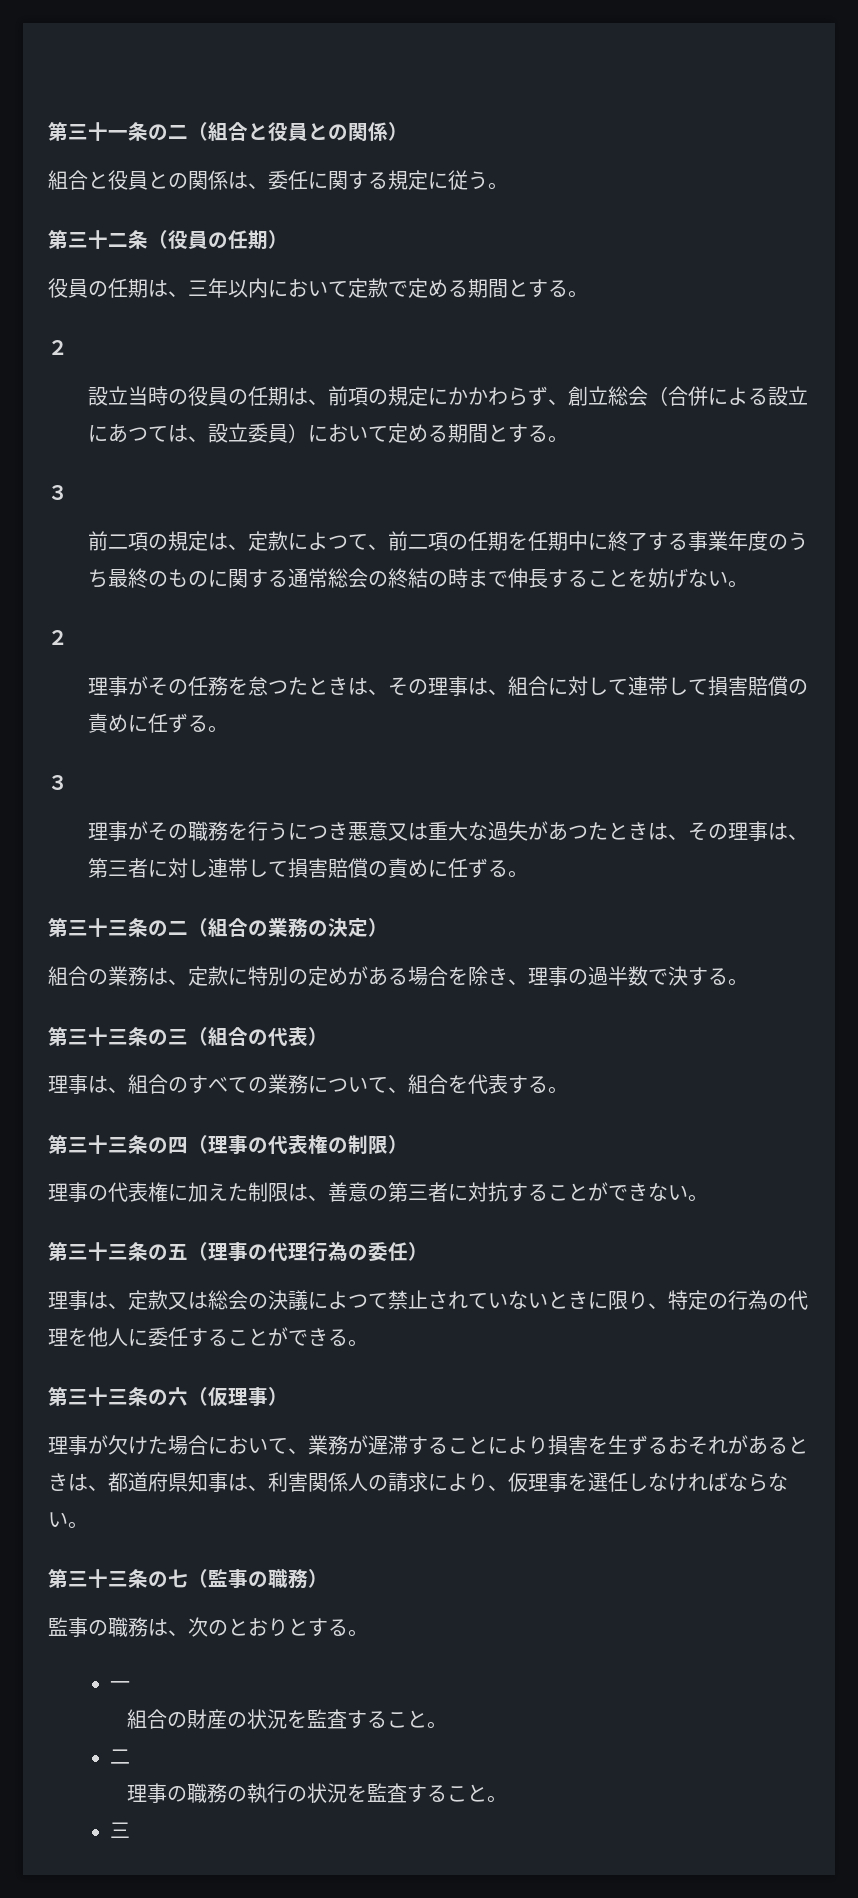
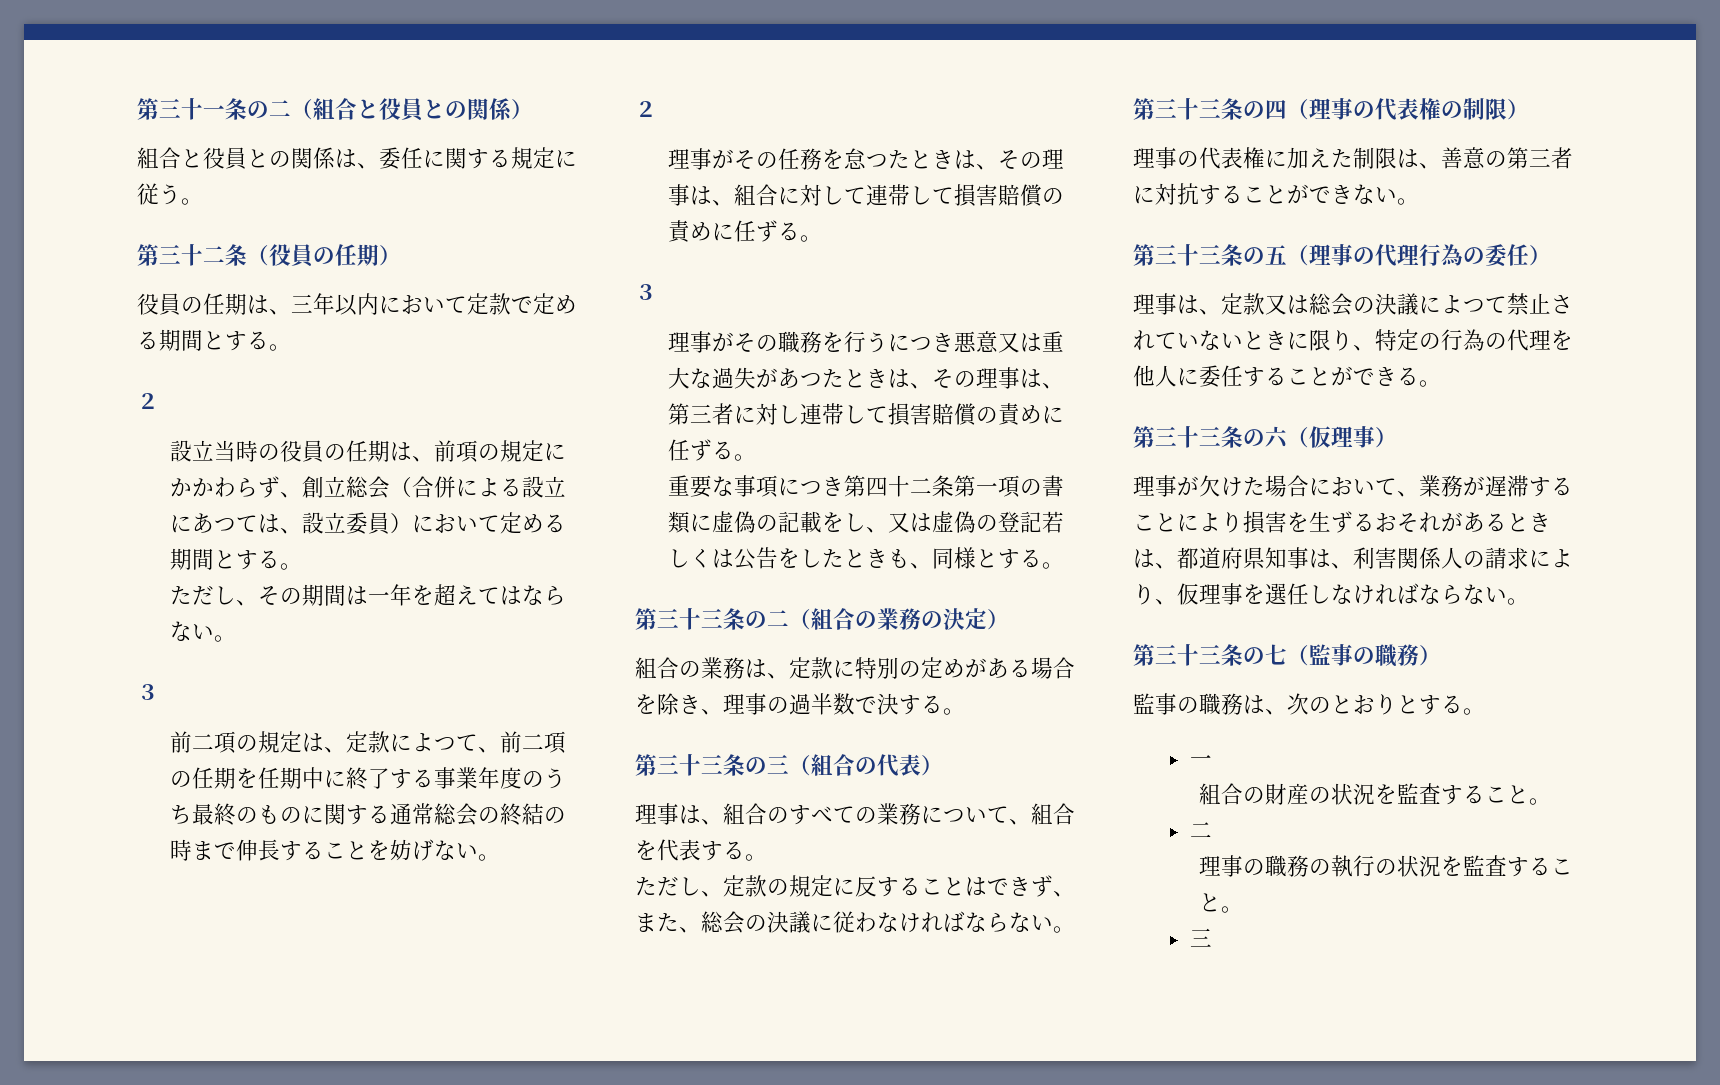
+ ただし、その期間は一年を超えてはならない。
+ 重要な事項につき第四十二条第一項の書類に虚偽の記載をし、又は虚偽の登記若しくは公告をしたときも、同様とする。
+ ただし、定款の規定に反することはできず、また、総会の決議に従わなければならない。

